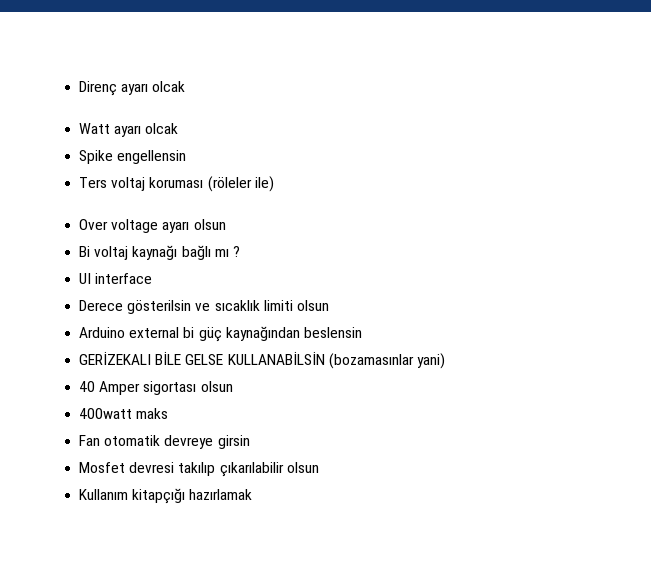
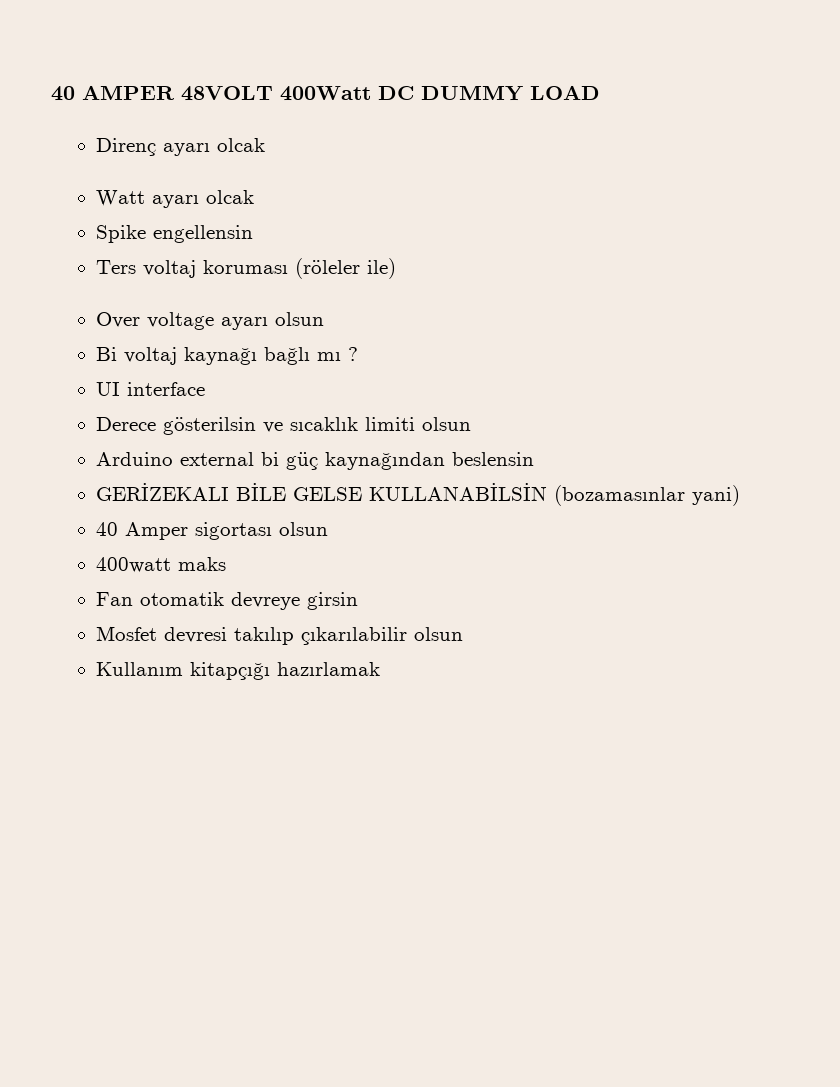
+ 40 AMPER 48VOLT 400Watt DC DUMMY LOAD

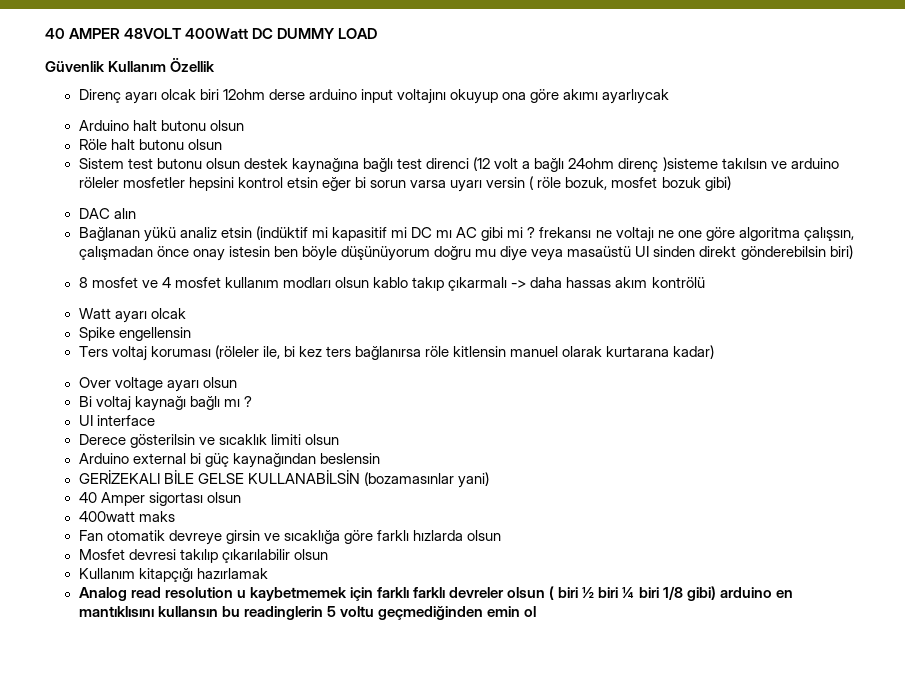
+ Güvenlik Kullanım Özellik
- Direnç ayarı olcak
+ Direnç ayarı olcak biri 12ohm derse arduino input voltajını okuyup ona göre akımı ayarlıycak
+ Arduino halt butonu olsun
+ Röle halt butonu olsun
+ Sistem test butonu olsun destek kaynağına bağlı test direnci (12 volt a bağlı 24ohm direnç )sisteme takılsın ve arduino röleler mosfetler hepsini kontrol etsin eğer bi sorun varsa uyarı versin ( röle bozuk, mosfet bozuk gibi)
+ DAC alın
+ Bağlanan yükü analiz etsin (indüktif mi kapasitif mi DC mı AC gibi mi ? frekansı ne voltajı ne one göre algoritma çalışsın, çalışmadan önce onay istesin ben böyle düşünüyorum doğru mu diye veya masaüstü UI sinden direkt gönderebilsin biri)
+ 8 mosfet ve 4 mosfet kullanım modları olsun kablo takıp çıkarmalı -> daha hassas akım kontrölü
- Ters voltaj koruması (röleler ile)
+ Ters voltaj koruması (röleler ile, bi kez ters bağlanırsa röle kitlensin manuel olarak kurtarana kadar)
- Fan otomatik devreye girsin
+ Fan otomatik devreye girsin ve sıcaklığa göre farklı hızlarda olsun
+ Analog read resolution u kaybetmemek için farklı farklı devreler olsun ( biri ½ biri ¼ biri 1/8 gibi) arduino en mantıklısını kullansın bu readinglerin 5 voltu geçmediğinden emin ol

